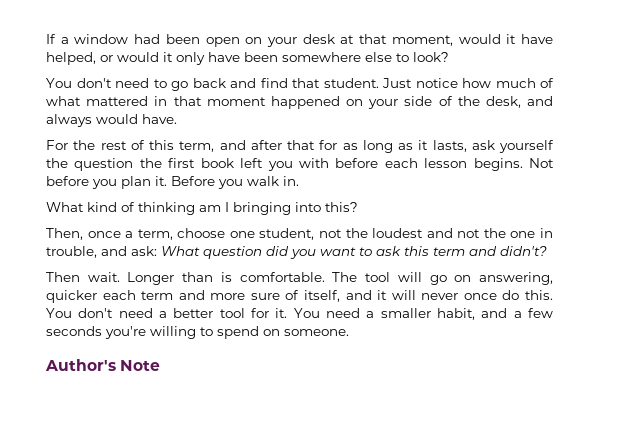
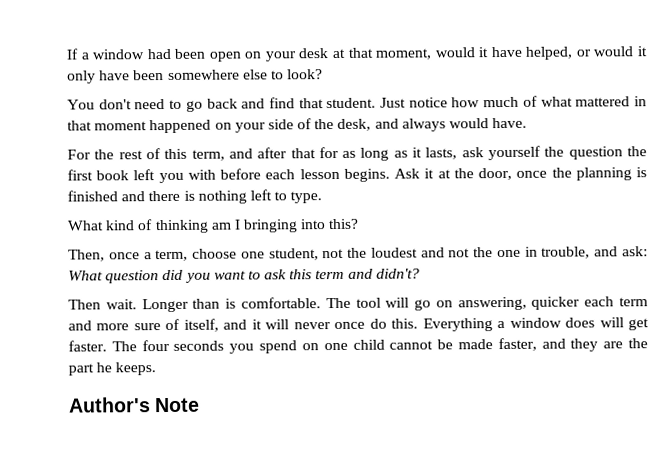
- Not before you plan it. Before you walk in.
+ Ask it at the door, once the planning is finished and there is nothing left to type.
- You don't need a better tool for it. You need a smaller habit, and a few seconds you're willing to spend on someone.
+ Everything a window does will get faster. The four seconds you spend on one child cannot be made faster, and they are the part he keeps.

